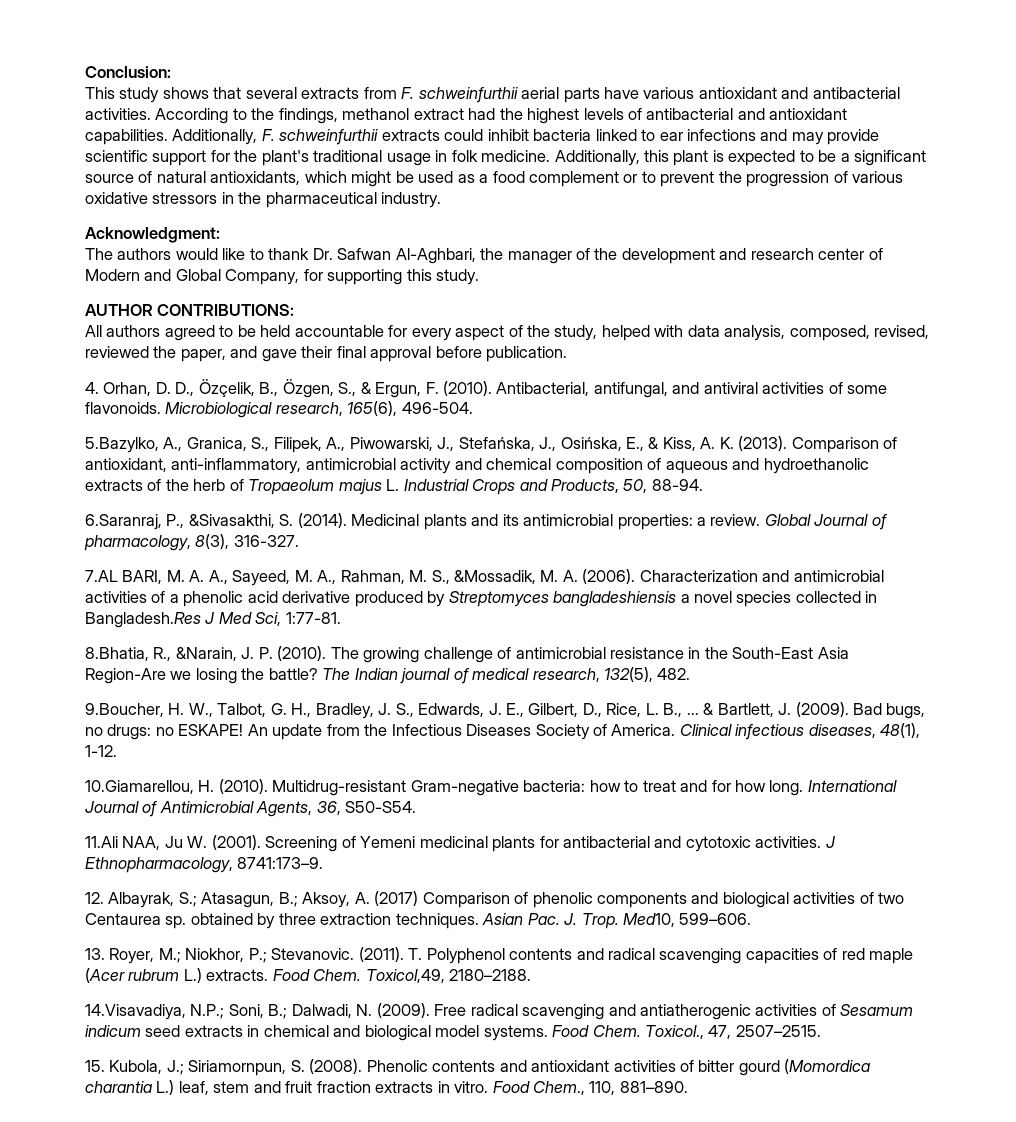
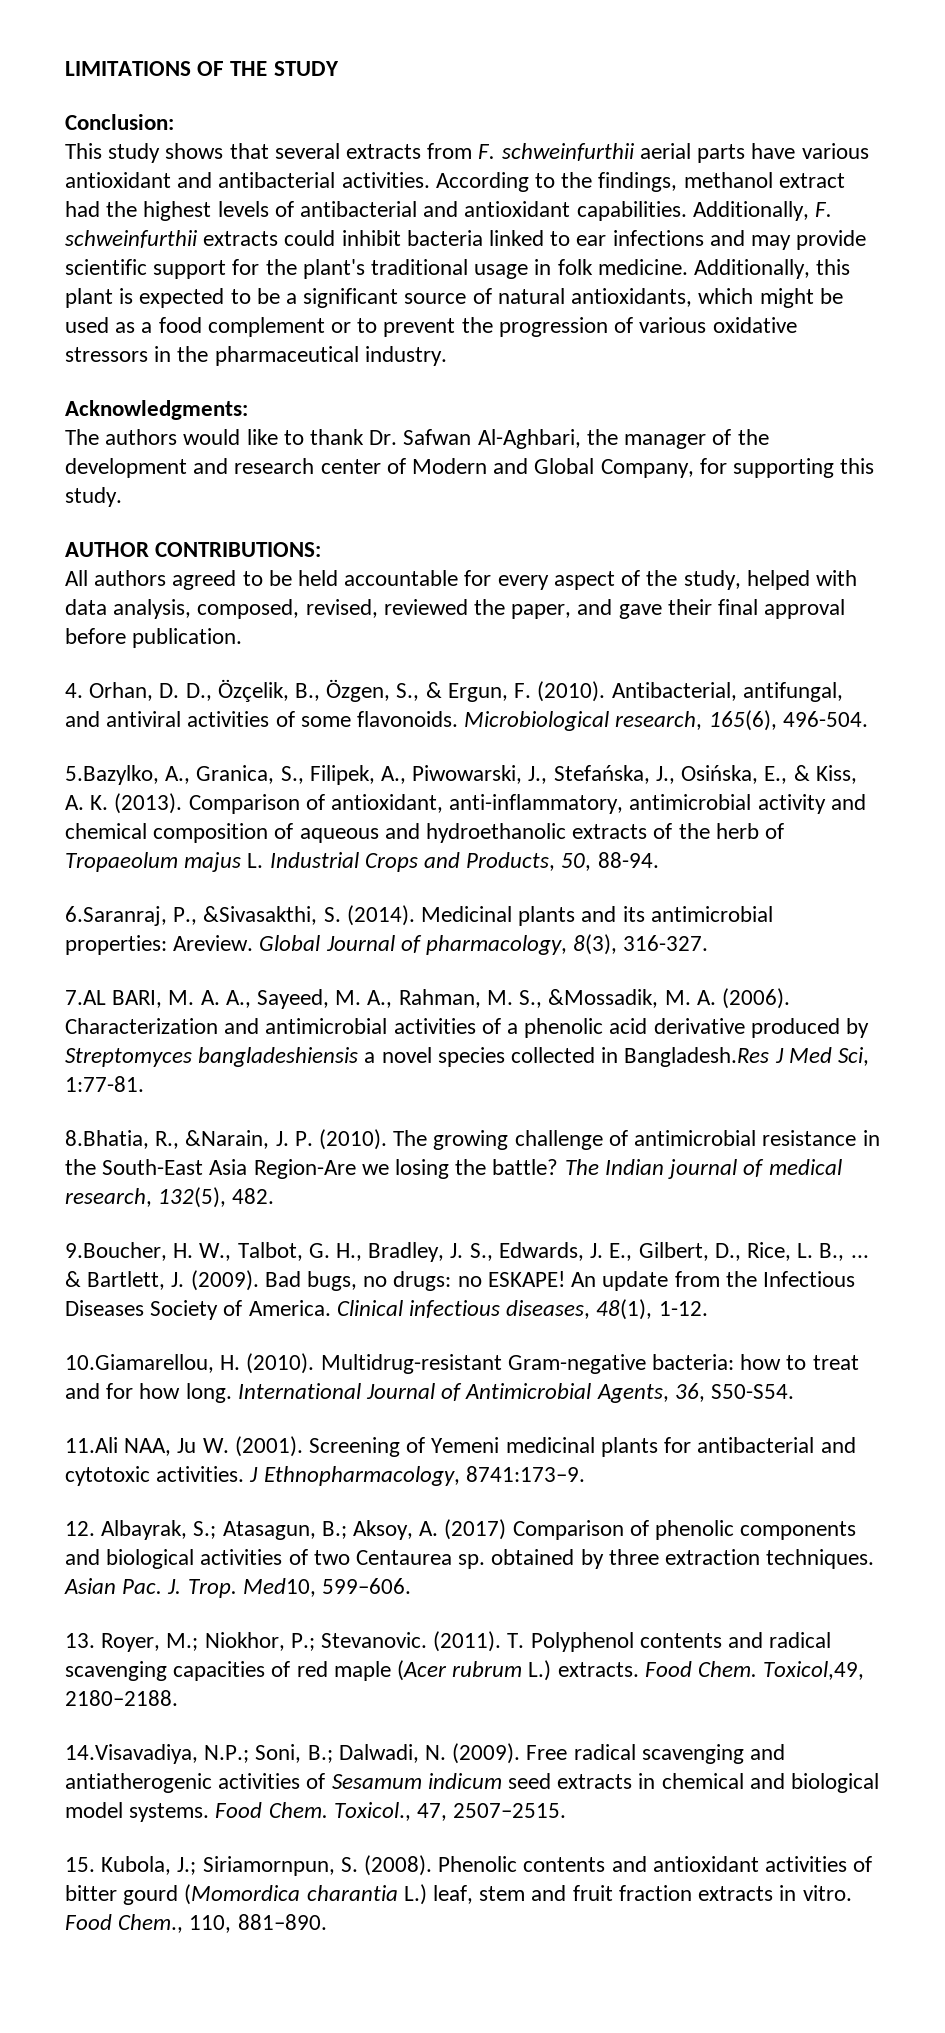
+ LIMITATIONS OF THE STUDY
- Acknowledgment:
+ Acknowledgments:
- Medicinal plants and its antimicrobial properties: a review.
+ Medicinal plants and its antimicrobial properties: Areview.

